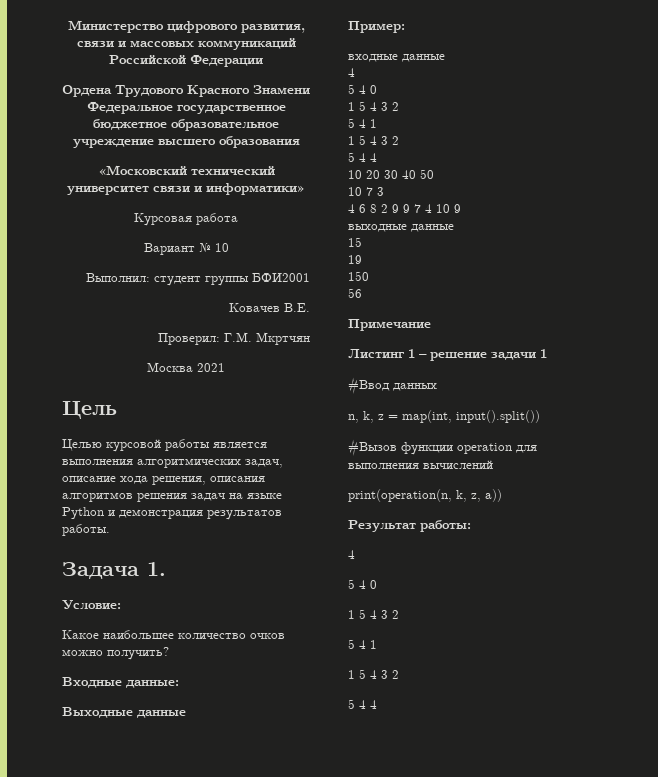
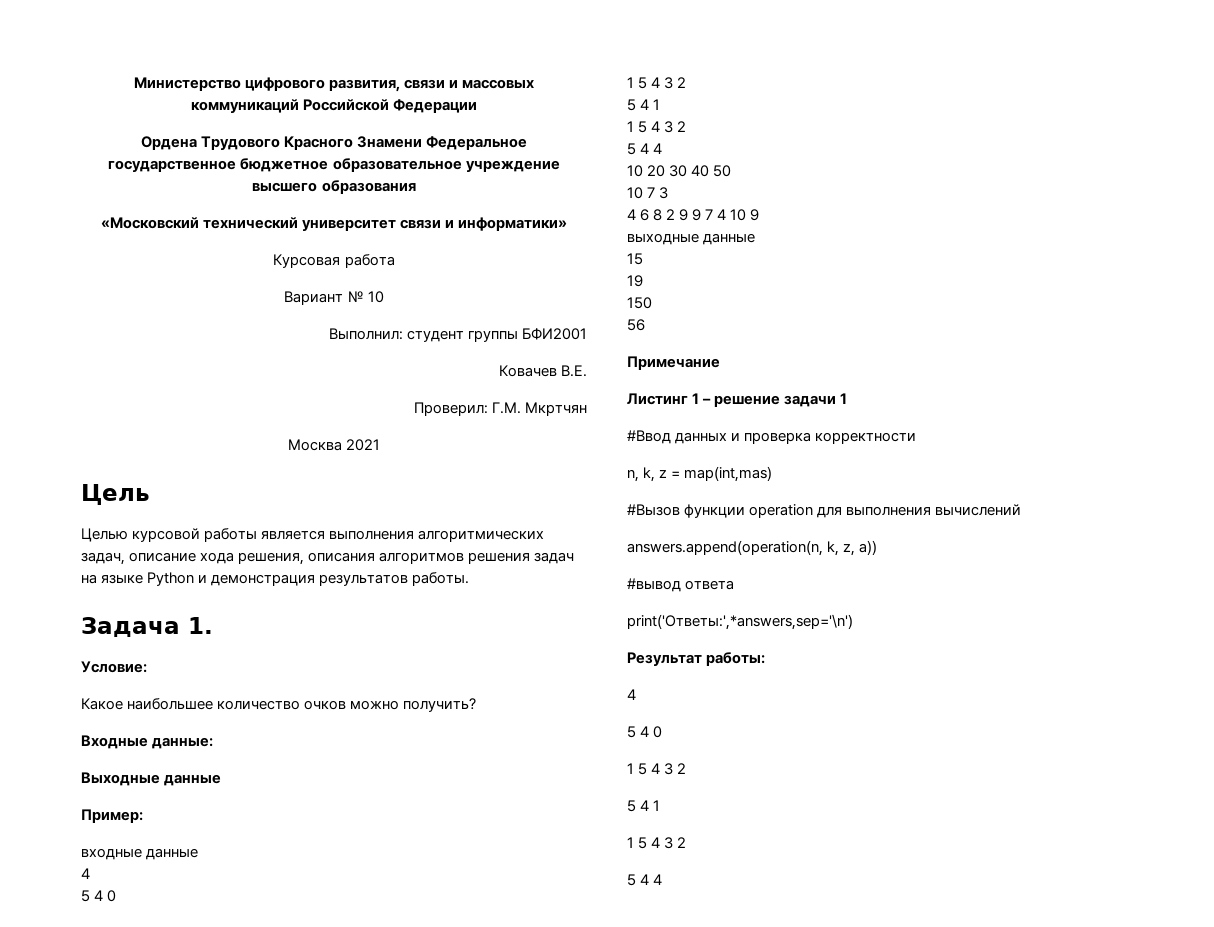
- #Ввод данных
+ #Ввод данных и проверка корректности
- n, k, z = map(int, input().split())
+ n, k, z = map(int,mas)
- print(operation(n, k, z, a))
+ answers.append(operation(n, k, z, a))
+ #вывод ответа
+ print('Ответы:',*answers,sep='\n')

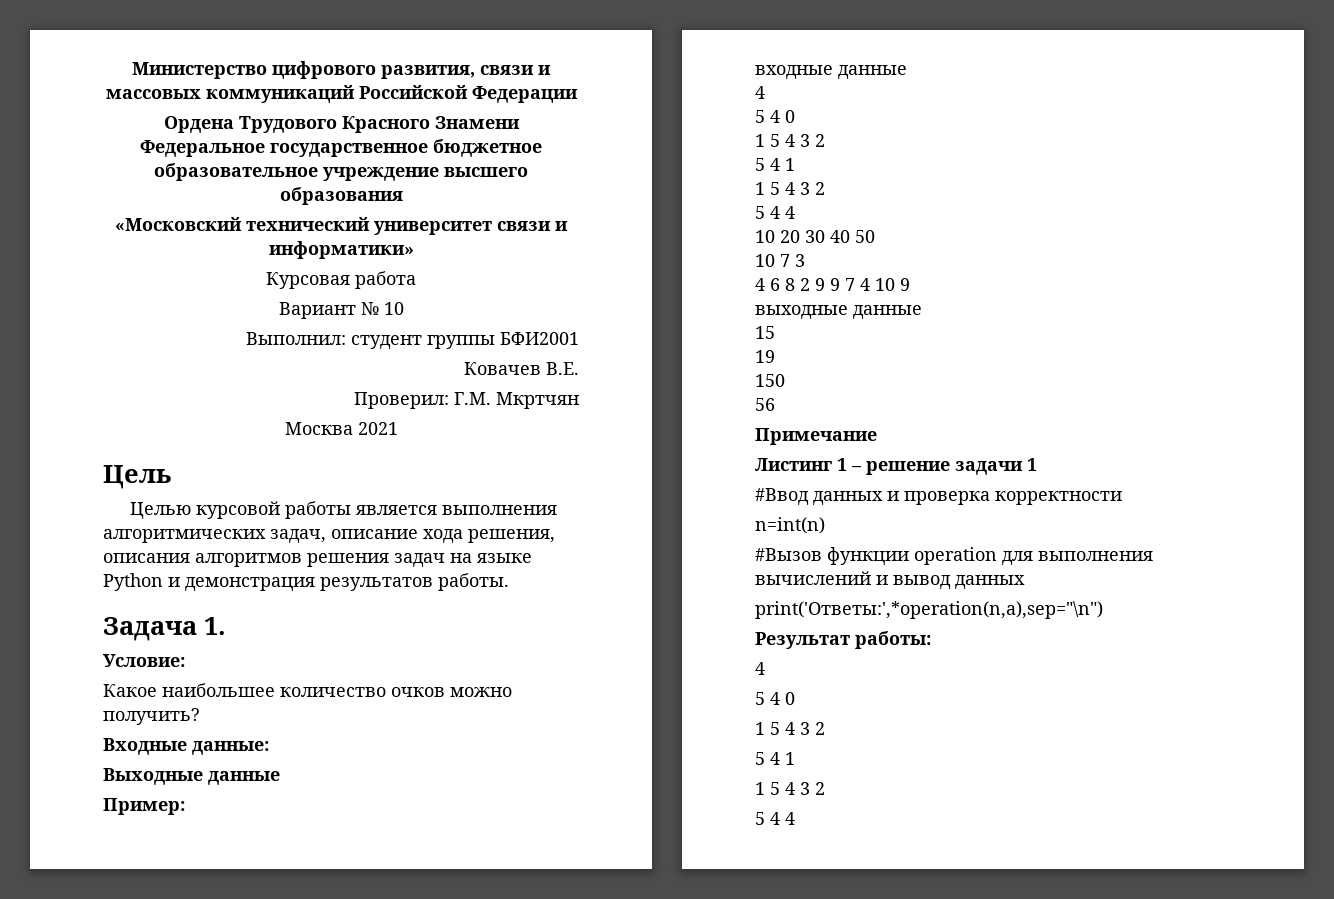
- n, k, z = map(int,mas)
+ n=int(n)
- #Вызов функции operation для выполнения вычислений
- answers.append(operation(n, k, z, a))
- #вывод ответа
- print('Ответы:',*answers,sep='\n')
+ #Вызов функции operation для выполнения вычислений и вывод данных
+ print('Ответы:',*operation(n,a),sep="\n")

